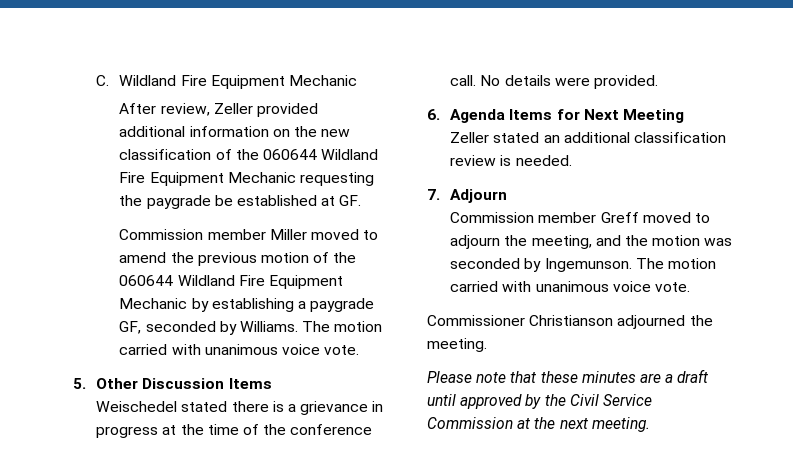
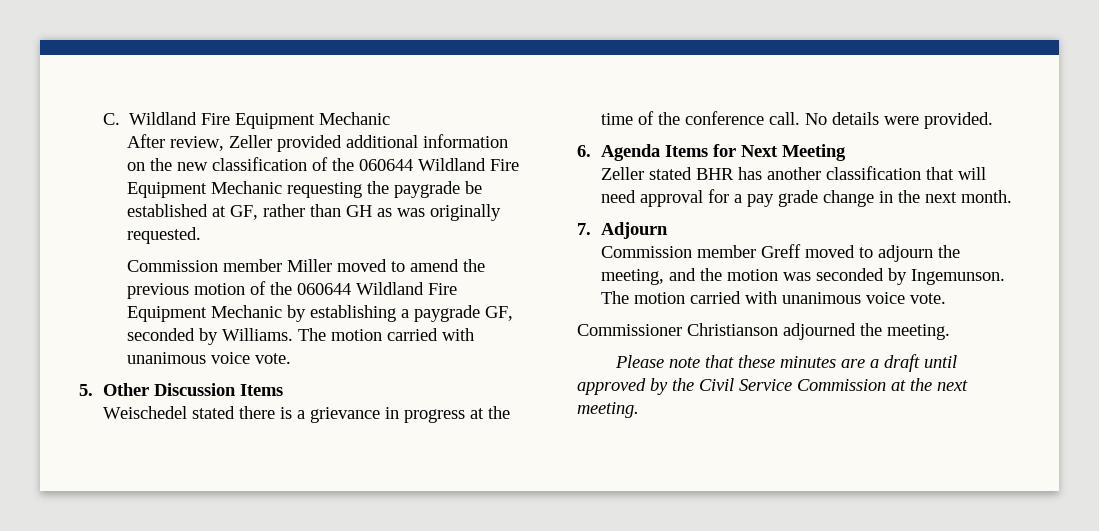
- After review, Zeller provided additional information on the new classification of the 060644 Wildland Fire Equipment Mechanic requesting the paygrade be established at GF.
+ After review, Zeller provided additional information on the new classification of the 060644 Wildland Fire Equipment Mechanic requesting the paygrade be established at GF, rather than GH as was originally requested.
- Zeller stated an additional classification review is needed.
+ Zeller stated BHR has another classification that will need approval for a pay grade change in the next month.

